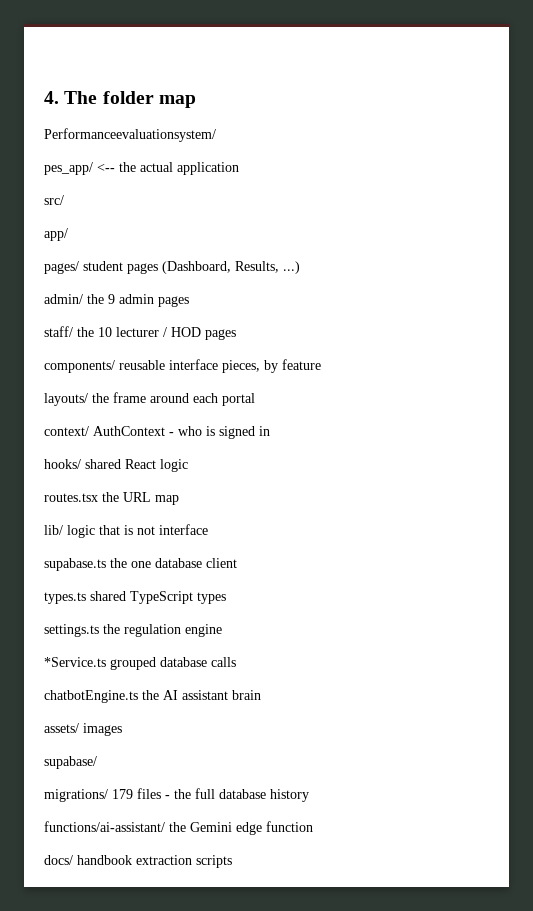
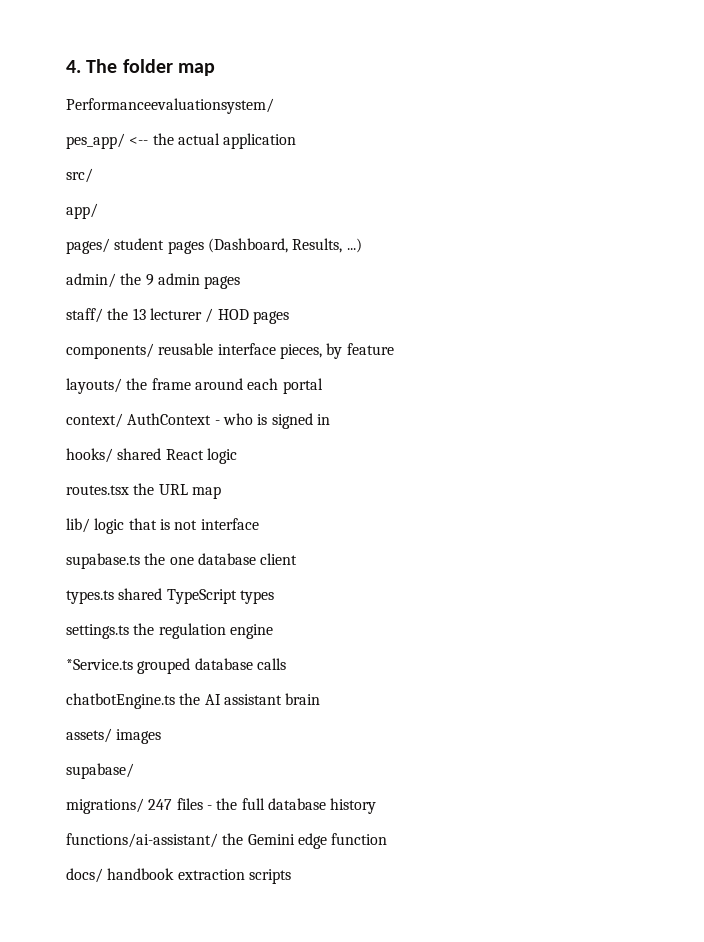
- staff/ the 10 lecturer / HOD pages
+ staff/ the 13 lecturer / HOD pages
- migrations/ 179 files - the full database history
+ migrations/ 247 files - the full database history

